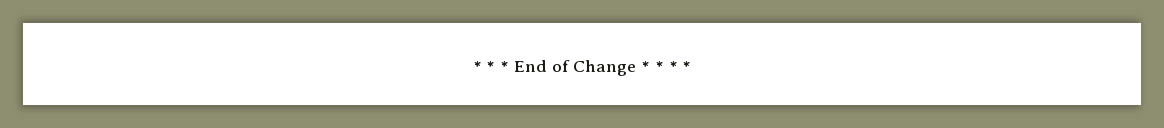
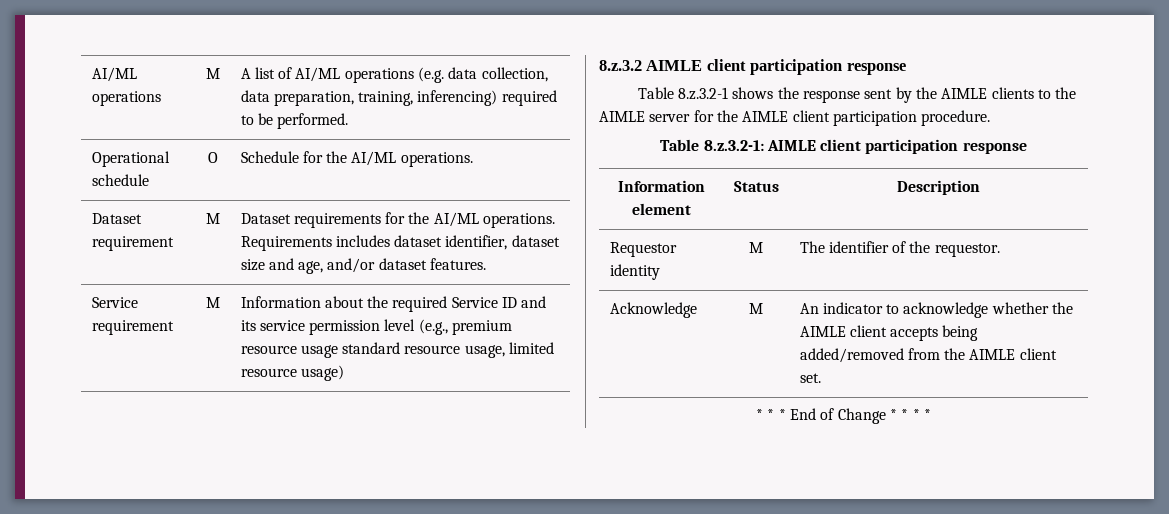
+ AI/ML operations | M | A list of AI/ML operations (e.g. data collection, data preparation, training, inferencing) required to be performed.
+ Operational schedule | O | Schedule for the AI/ML operations.
+ Dataset requirement | M | Dataset requirements for the AI/ML operations. Requirements includes dataset identifier, dataset size and age, and/or dataset features.
+ Service requirement | M | Information about the required Service ID and its service permission level (e.g., premium resource usage standard resource usage, limited resource usage)
+ 8.z.3.2 AIMLE client participation response
+ Table 8.z.3.2-1 shows the response sent by the AIMLE clients to the AIMLE server for the AIMLE client participation procedure.
+ Table 8.z.3.2-1: AIMLE client participation response
+ Information element | Status | Description
+ Requestor identity | M | The identifier of the requestor.
+ Acknowledge | M | An indicator to acknowledge whether the AIMLE client accepts being added/removed from the AIMLE client set.

